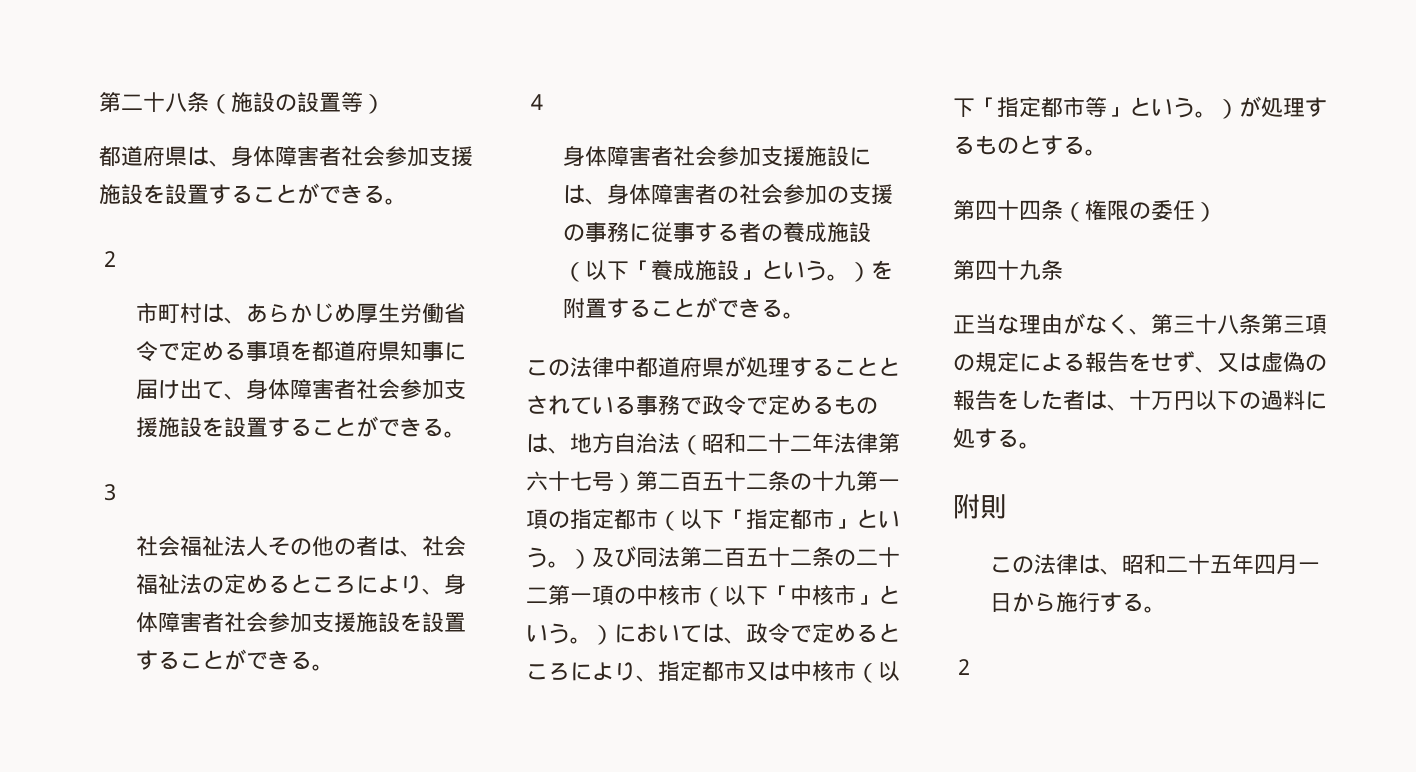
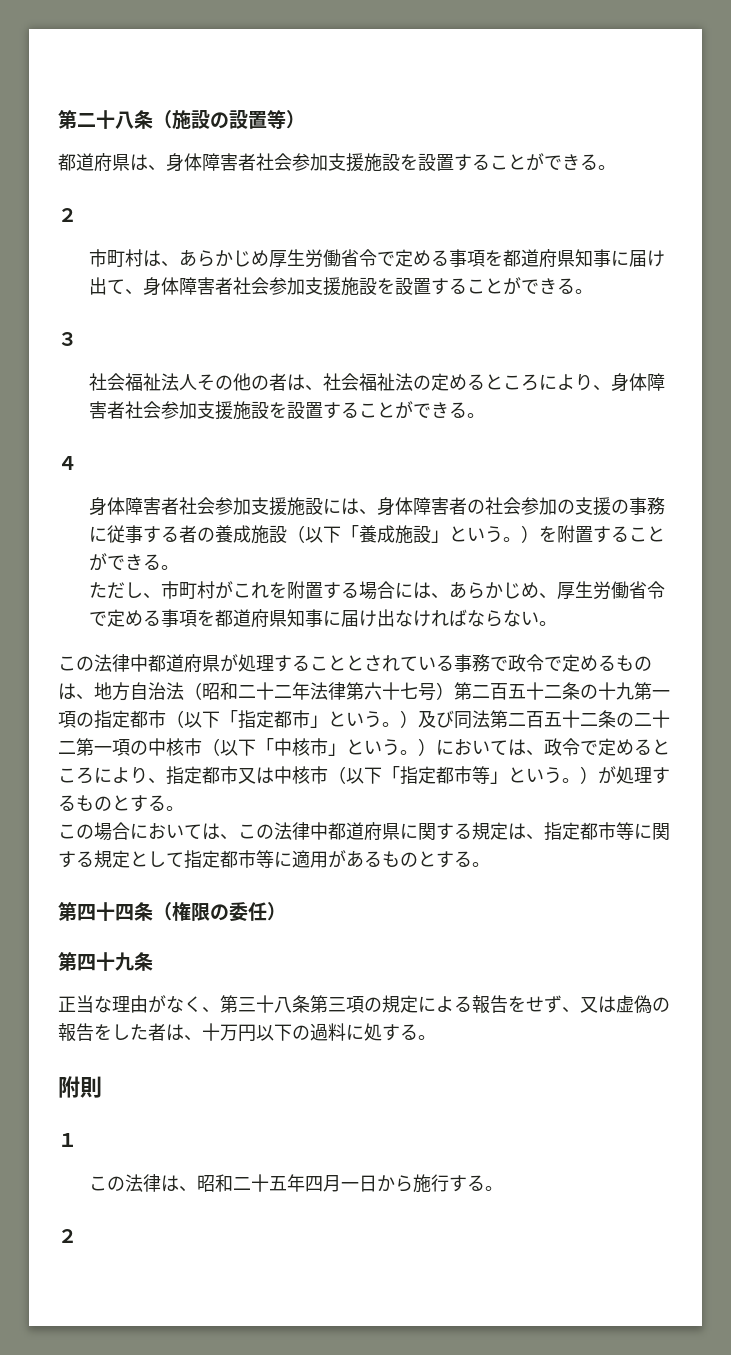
+ ただし、市町村がこれを附置する場合には、あらかじめ、厚生労働省令で定める事項を都道府県知事に届け出なければならない。
+ この場合においては、この法律中都道府県に関する規定は、指定都市等に関する規定として指定都市等に適用があるものとする。
+ １

